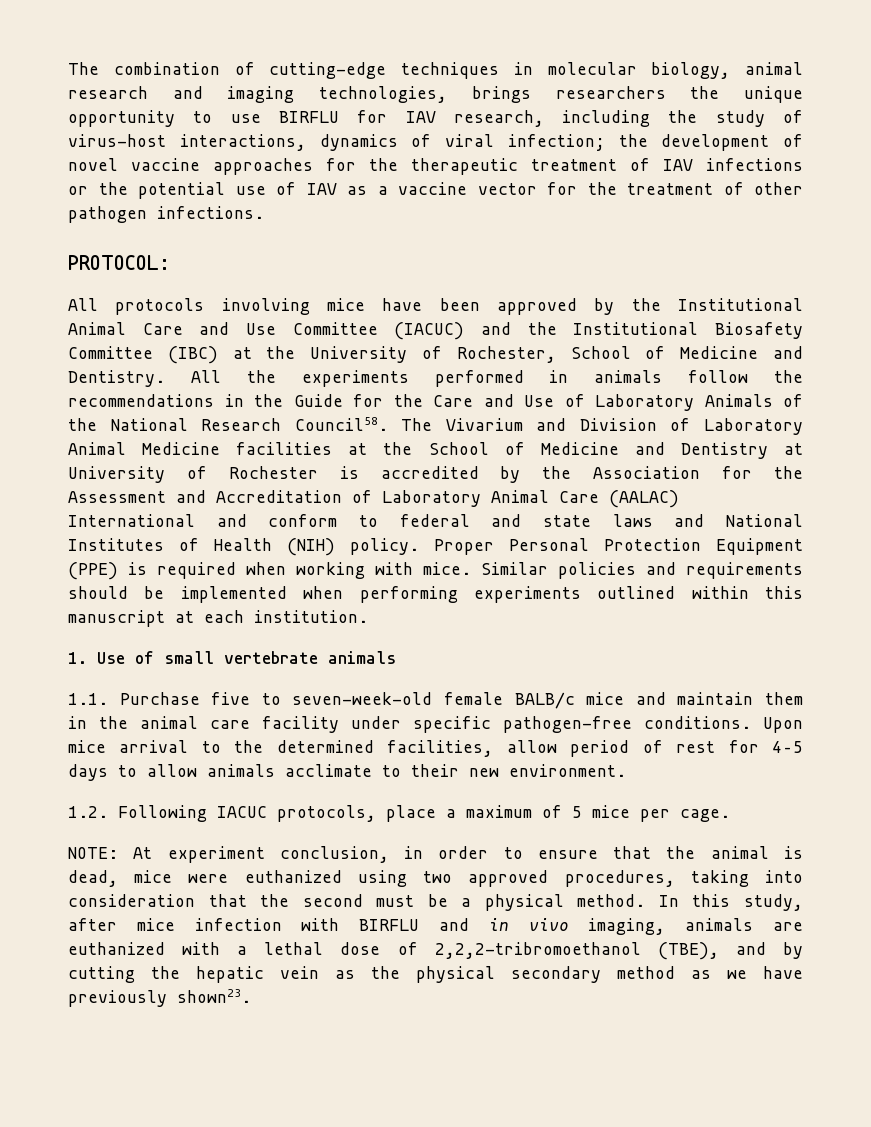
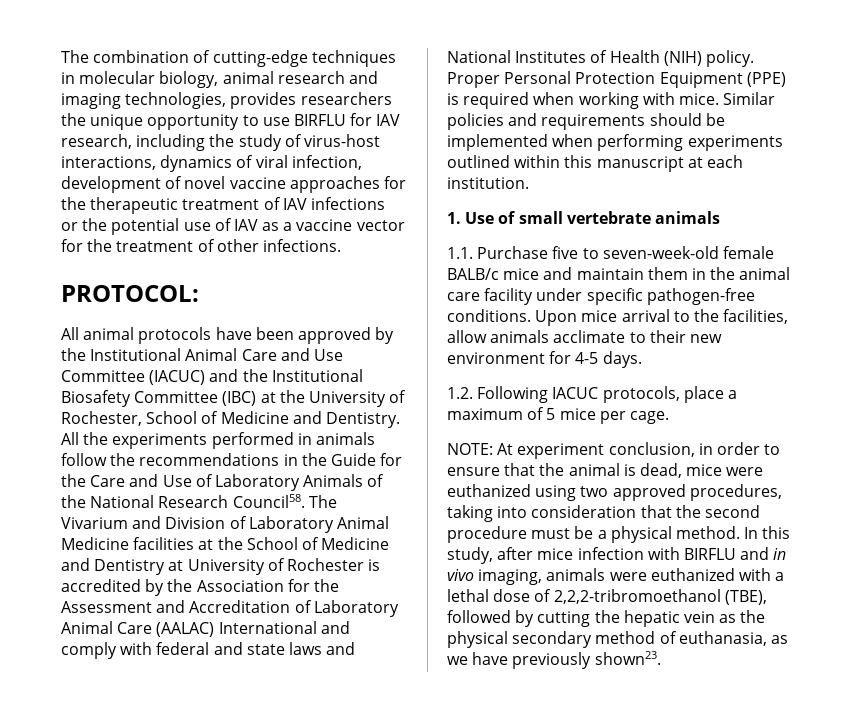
- The combination of cutting-edge techniques in molecular biology, animal research and imaging technologies, brings researchers the unique opportunity to use BIRFLU for IAV research, including the study of virus-host interactions, dynamics of viral infection; the development of novel vaccine approaches for the therapeutic treatment of IAV infections or the potential use of IAV as a vaccine vector for the treatment of other pathogen infections.
+ The combination of cutting-edge techniques in molecular biology, animal research and imaging technologies, provides researchers the unique opportunity to use BIRFLU for IAV research, including the study of virus-host interactions, dynamics of viral infection, development of novel vaccine approaches for the therapeutic treatment of IAV infections or the potential use of IAV as a vaccine vector for the treatment of other infections.
- All protocols involving mice have been approved by the Institutional Animal Care and Use Committee (IACUC) and the Institutional Biosafety Committee (IBC) at the University of Rochester, School of Medicine and Dentistry.
+ All animal protocols have been approved by the Institutional Animal Care and Use Committee (IACUC) and the Institutional Biosafety Committee (IBC) at the University of Rochester, School of Medicine and Dentistry.
- The Vivarium and Division of Laboratory Animal Medicine facilities at the School of Medicine and Dentistry at University of Rochester is accredited by the Association for the Assessment and Accreditation of Laboratory Animal Care (AALAC) International and conform to federal and state laws and National Institutes of Health (NIH) policy.
+ The Vivarium and Division of Laboratory Animal Medicine facilities at the School of Medicine and Dentistry at University of Rochester is accredited by the Association for the Assessment and Accreditation of Laboratory Animal Care (AALAC) International and comply with federal and state laws and National Institutes of Health (NIH) policy.
- Upon mice arrival to the determined facilities, allow period of rest for 4–5 days to allow animals acclimate to their new environment.
+ Upon mice arrival to the facilities, allow animals acclimate to their new environment for 4-5 days.
- NOTE: At experiment conclusion, in order to ensure that the animal is dead, mice were euthanized using two approved procedures, taking into consideration that the second must be a physical method.
+ NOTE: At experiment conclusion, in order to ensure that the animal is dead, mice were euthanized using two approved procedures, taking into consideration that the second procedure must be a physical method.
- In this study, after mice infection with BIRFLU and in vivo imaging, animals are euthanized with a lethal dose of 2,2,2-tribromoethanol (TBE), and by cutting the hepatic vein as the physical secondary method as we have previously shown23.
+ In this study, after mice infection with BIRFLU and in vivo imaging, animals were euthanized with a lethal dose of 2,2,2-tribromoethanol (TBE), followed by cutting the hepatic vein as the physical secondary method of euthanasia, as we have previously shown23.

